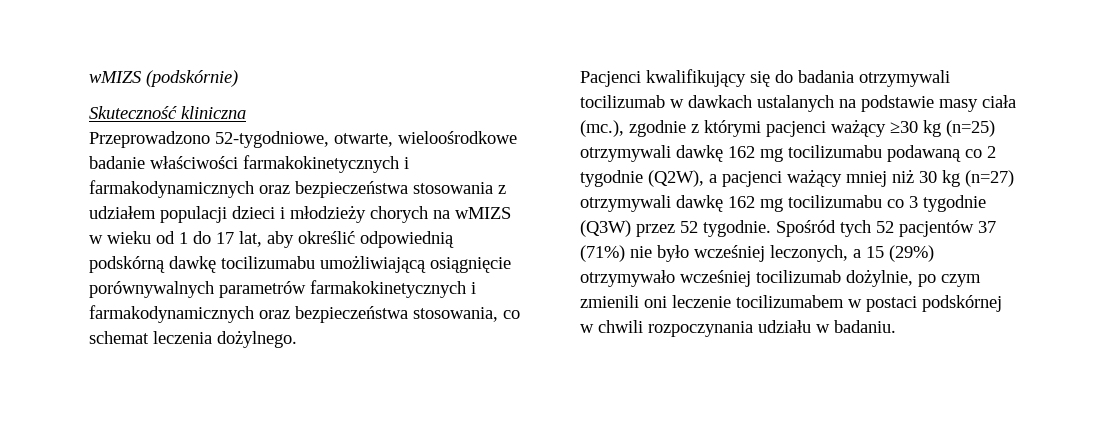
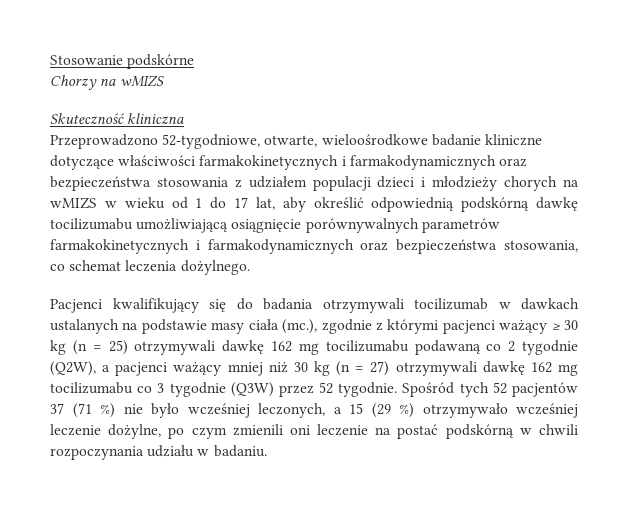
- wMIZS (podskórnie)
+ Stosowanie podskórne
+ Chorzy na wMIZS
- Przeprowadzono 52-tygodniowe, otwarte, wieloośrodkowe badanie właściwości farmakokinetycznych i farmakodynamicznych oraz bezpieczeństwa stosowania z udziałem populacji dzieci i młodzieży chorych na wMIZS w wieku od 1 do 17 lat, aby określić odpowiednią podskórną dawkę tocilizumabu umożliwiającą osiągnięcie porównywalnych parametrów farmakokinetycznych i farmakodynamicznych oraz bezpieczeństwa stosowania, co schemat leczenia dożylnego.
+ Przeprowadzono 52-tygodniowe, otwarte, wieloośrodkowe badanie kliniczne dotyczące właściwości farmakokinetycznych i farmakodynamicznych oraz bezpieczeństwa stosowania z udziałem populacji dzieci i młodzieży chorych na wMIZS w wieku od 1 do 17 lat, aby określić odpowiednią podskórną dawkę tocilizumabu umożliwiającą osiągnięcie porównywalnych parametrów farmakokinetycznych i farmakodynamicznych oraz bezpieczeństwa stosowania, co schemat leczenia dożylnego.
- Pacjenci kwalifikujący się do badania otrzymywali tocilizumab w dawkach ustalanych na podstawie masy ciała (mc.), zgodnie z którymi pacjenci ważący ≥30 kg (n=25) otrzymywali dawkę 162 mg tocilizumabu podawaną co 2 tygodnie (Q2W), a pacjenci ważący mniej niż 30 kg (n=27) otrzymywali dawkę 162 mg tocilizumabu co 3 tygodnie (Q3W) przez 52 tygodnie.
+ Pacjenci kwalifikujący się do badania otrzymywali tocilizumab w dawkach ustalanych na podstawie masy ciała (mc.), zgodnie z którymi pacjenci ważący ≥ 30 kg (n = 25) otrzymywali dawkę 162 mg tocilizumabu podawaną co 2 tygodnie (Q2W), a pacjenci ważący mniej niż 30 kg (n = 27) otrzymywali dawkę 162 mg tocilizumabu co 3 tygodnie (Q3W) przez 52 tygodnie.
- Spośród tych 52 pacjentów 37 (71%) nie było wcześniej leczonych, a 15 (29%) otrzymywało wcześniej tocilizumab dożylnie, po czym zmienili oni leczenie tocilizumabem w postaci podskórnej w chwili rozpoczynania udziału w badaniu.
+ Spośród tych 52 pacjentów 37 (71 %) nie było wcześniej leczonych, a 15 (29 %) otrzymywało wcześniej leczenie dożylne, po czym zmienili oni leczenie na postać podskórną w chwili rozpoczynania udziału w badaniu.

